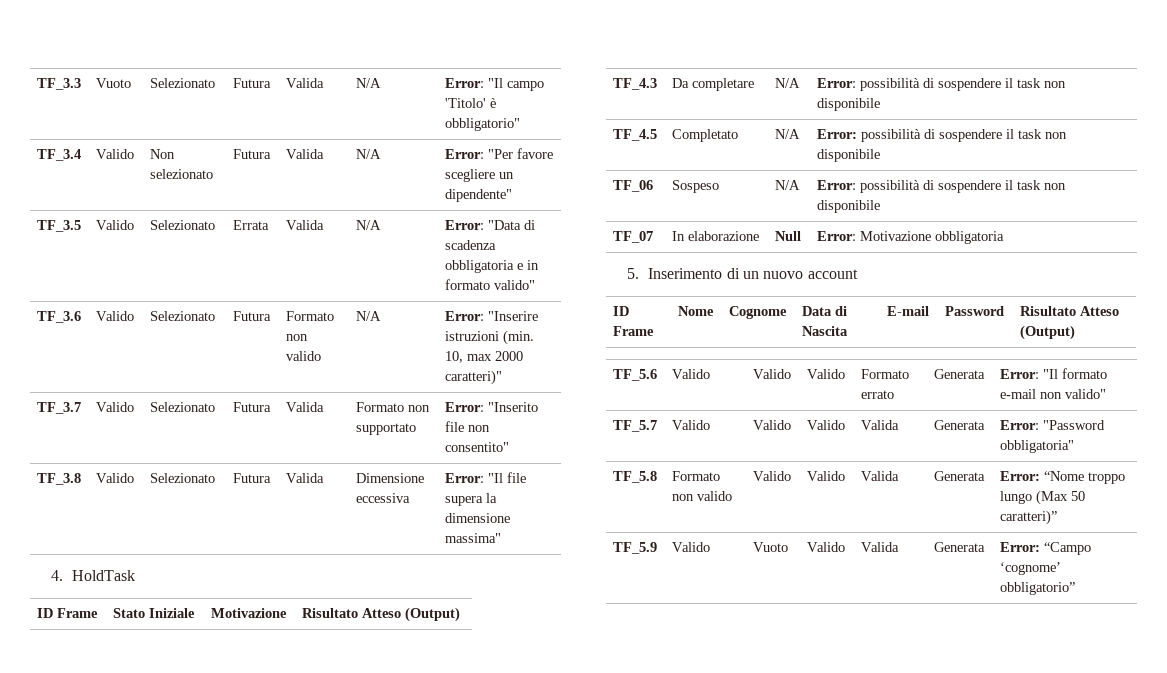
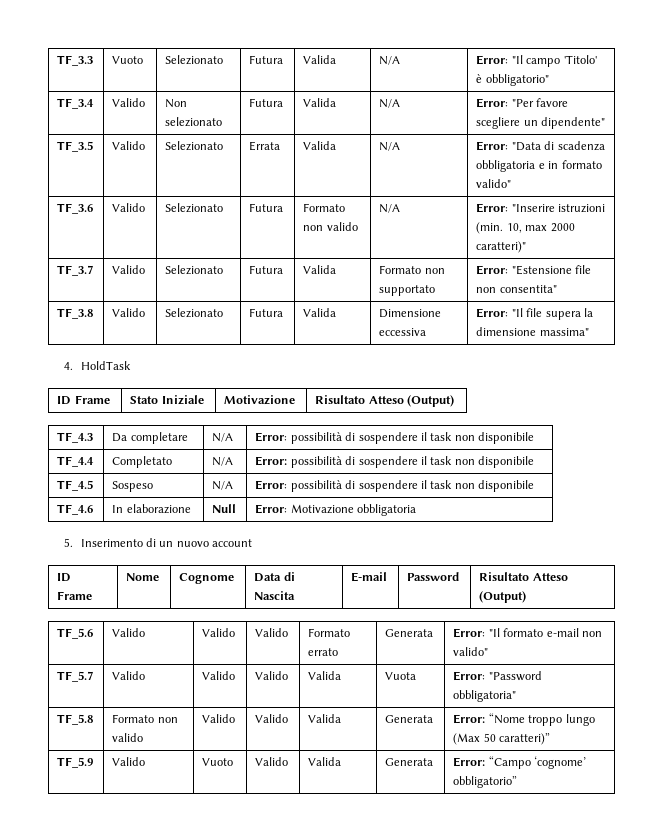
- TF_3.7 | Valido | Selezionato | Futura | Valida | Formato non supportato | Error: "Inserito file non consentito"
+ TF_3.7 | Valido | Selezionato | Futura | Valida | Formato non supportato | Error: "Estensione file non consentita"
- TF_4.5 | Completato | N/A | Error: possibilità di sospendere il task non disponibile
+ TF_4.4 | Completato | N/A | Error: possibilità di sospendere il task non disponibile
- TF_06 | Sospeso | N/A | Error: possibilità di sospendere il task non disponibile
+ TF_4.5 | Sospeso | N/A | Error: possibilità di sospendere il task non disponibile
- TF_07 | In elaborazione | Null | Error: Motivazione obbligatoria
+ TF_4.6 | In elaborazione | Null | Error: Motivazione obbligatoria
- TF_5.7 | Valido | Valido | Valido | Valida | Generata | Error: "Password obbligatoria"
+ TF_5.7 | Valido | Valido | Valido | Valida | Vuota | Error: "Password obbligatoria"

